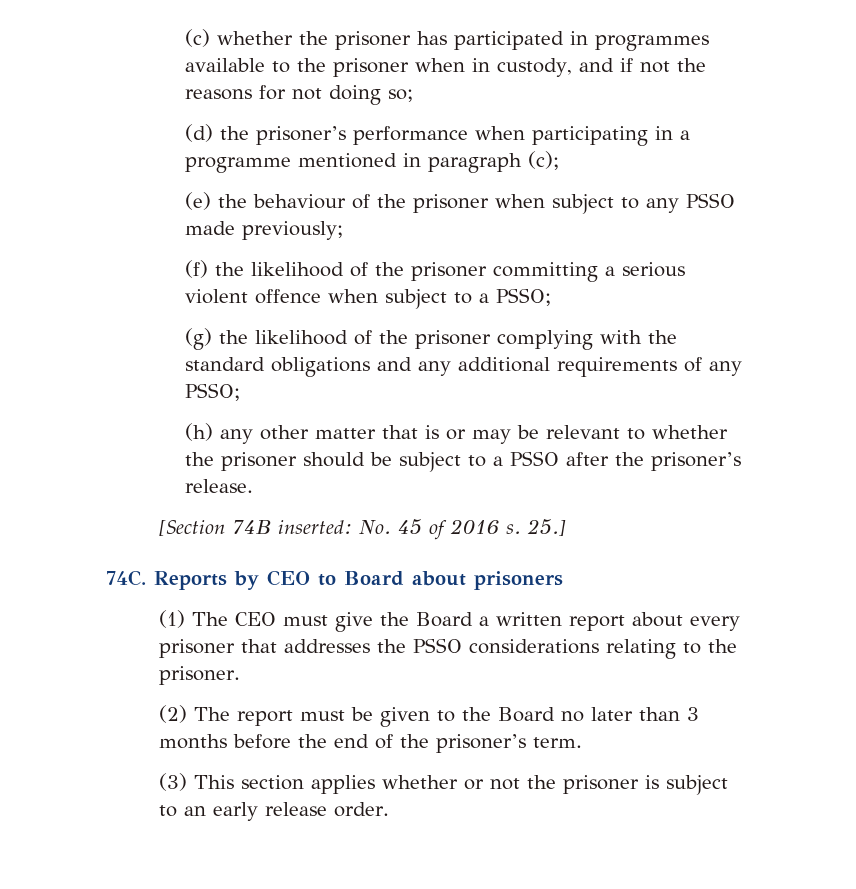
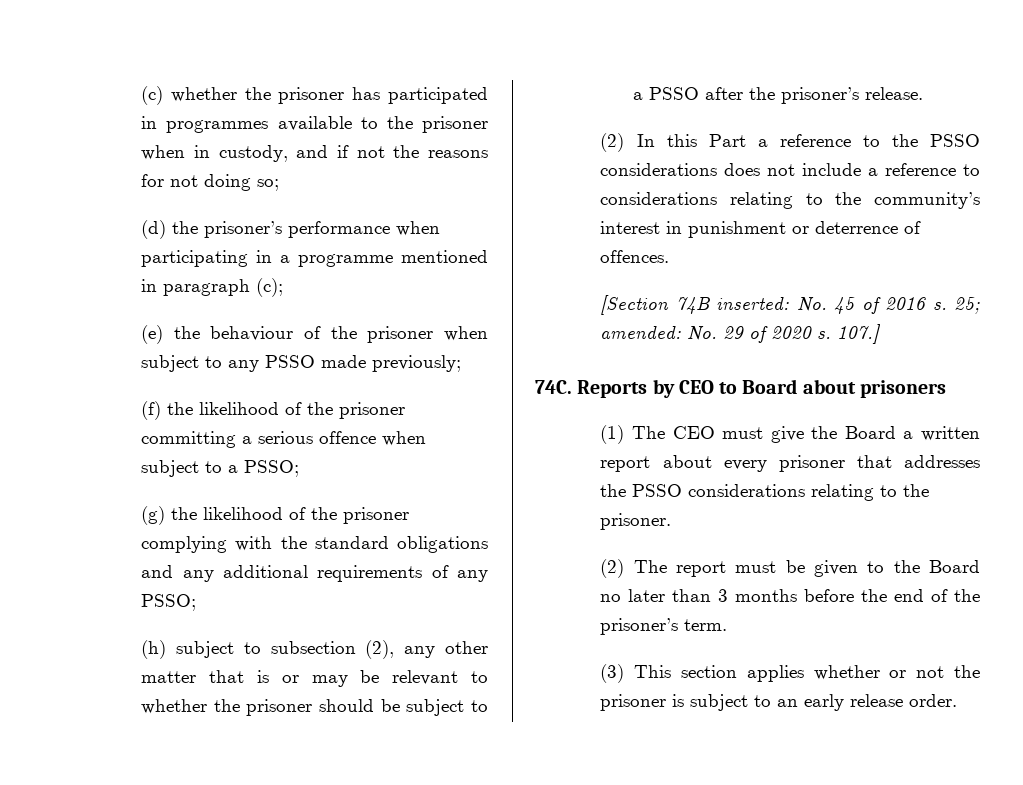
- (f) the likelihood of the prisoner committing a serious violent offence when subject to a PSSO;
+ (f) the likelihood of the prisoner committing a serious offence when subject to a PSSO;
- (h) any other matter that is or may be relevant to whether the prisoner should be subject to a PSSO after the prisoner’s release.
+ (h) subject to subsection (2), any other matter that is or may be relevant to whether the prisoner should be subject to a PSSO after the prisoner’s release.
+ (2) In this Part a reference to the PSSO considerations does not include a reference to considerations relating to the community’s interest in punishment or deterrence of offences.
- 25.]
+ 25; amended: No. 29 of 2020 s. 107.]

